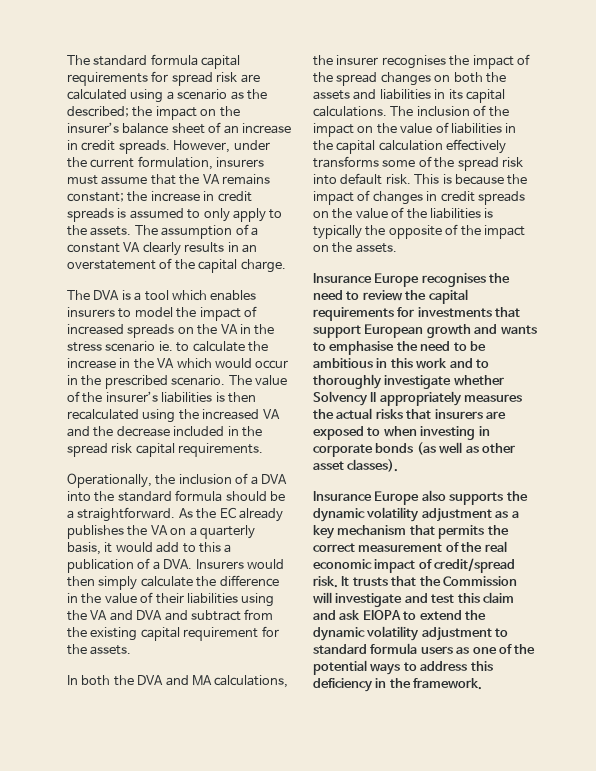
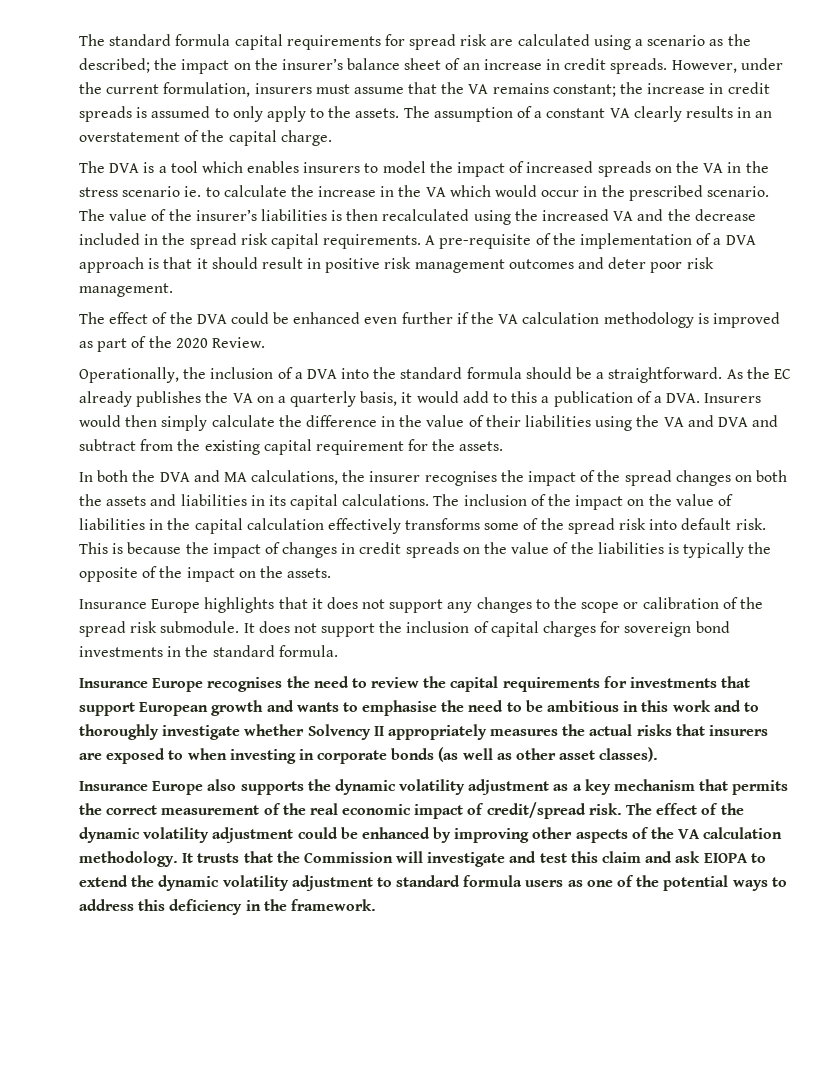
+ A pre-requisite of the implementation of a DVA approach is that it should result in positive risk management outcomes and deter poor risk management.
+ The effect of the DVA could be enhanced even further if the VA calculation methodology is improved as part of the 2020 Review.
+ Insurance Europe highlights that it does not support any changes to the scope or calibration of the spread risk submodule. It does not support the inclusion of capital charges for sovereign bond investments in the standard formula.
+ The effect of the dynamic volatility adjustment could be enhanced by improving other aspects of the VA calculation methodology.

